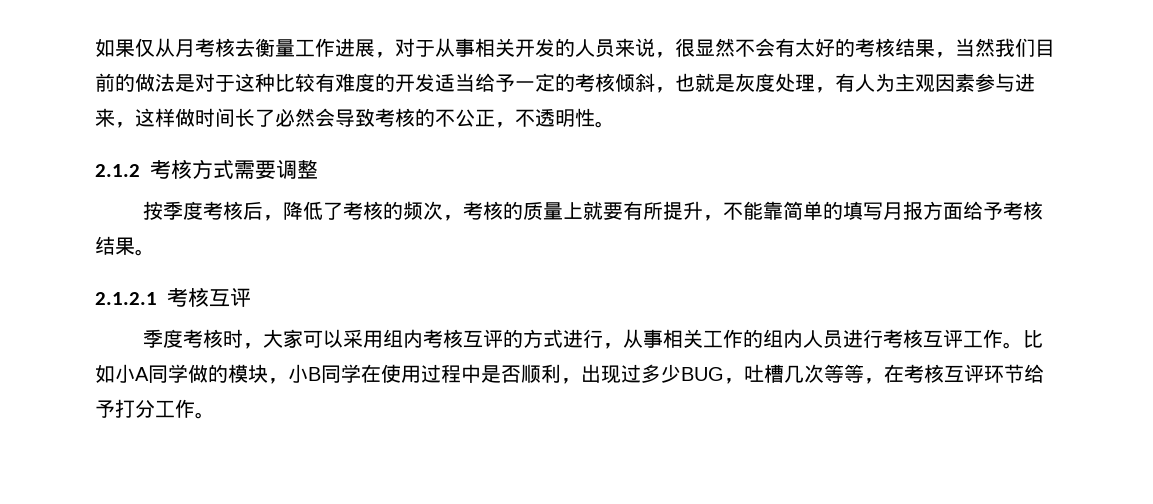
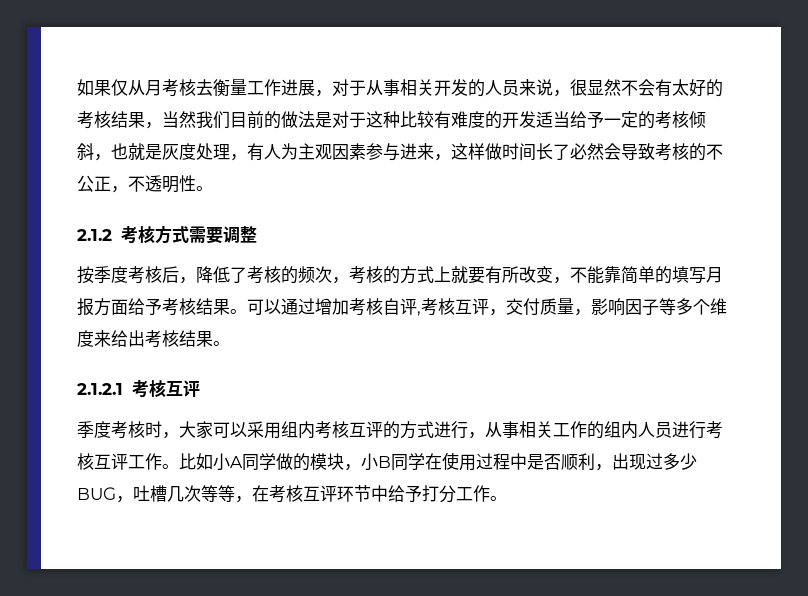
- 按季度考核后，降低了考核的频次，考核的质量上就要有所提升，不能靠简单的填写月报方面给予考核结果。
+ 按季度考核后，降低了考核的频次，考核的方式上就要有所改变，不能靠简单的填写月报方面给予考核结果。可以通过增加考核自评,考核互评，交付质量，影响因子等多个维度来给出考核结果。
- 比如小A同学做的模块，小B同学在使用过程中是否顺利，出现过多少BUG，吐槽几次等等，在考核互评环节给予打分工作。
+ 比如小A同学做的模块，小B同学在使用过程中是否顺利，出现过多少BUG，吐槽几次等等，在考核互评环节中给予打分工作。

